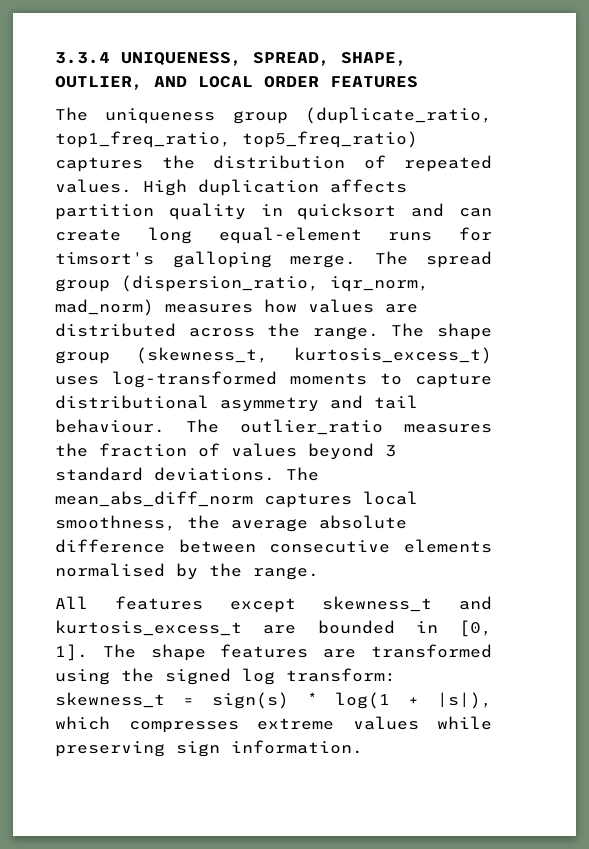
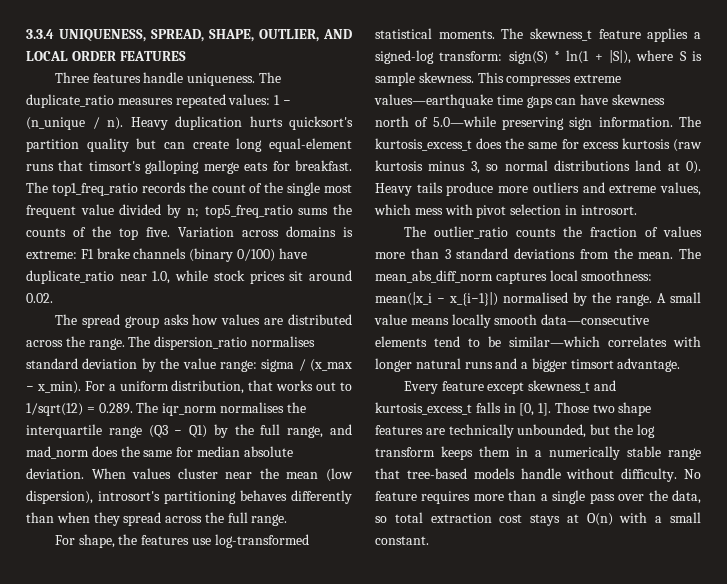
- The uniqueness group (duplicate_ratio, top1_freq_ratio, top5_freq_ratio) captures the distribution of repeated values. High duplication affects partition quality in quicksort and can create long equal-element runs for timsort's galloping merge. The spread group (dispersion_ratio, iqr_norm, mad_norm) measures how values are distributed across the range.
+ Three features handle uniqueness. The duplicate_ratio measures repeated values: 1 − (n_unique / n). Heavy duplication hurts quicksort's partition quality but can create long equal-element runs that timsort's galloping merge eats for breakfast. The top1_freq_ratio records the count of the single most frequent value divided by n; top5_freq_ratio sums the counts of the top five. Variation across domains is extreme: F1 brake channels (binary 0/100) have duplicate_ratio near 1.0, while stock prices sit around 0.02.
+ The spread group asks how values are distributed across the range.
- The shape group (skewness_t, kurtosis_excess_t) uses log-transformed moments to capture distributional asymmetry and tail behaviour. The outlier_ratio measures the fraction of values beyond 3 standard deviations. The mean_abs_diff_norm captures local smoothness, the average absolute difference between consecutive elements normalised by the range.
- All features except skewness_t and kurtosis_excess_t are bounded in [0, 1].
+ The dispersion_ratio normalises standard deviation by the value range: sigma / (x_max − x_min). For a uniform distribution, that works out to 1/sqrt(12) = 0.289. The iqr_norm normalises the interquartile range (Q3 − Q1) by the full range, and mad_norm does the same for median absolute deviation. When values cluster near the mean (low dispersion), introsort's partitioning behaves differently than when they spread across the full range.
+ For shape, the features use log-transformed statistical moments. The skewness_t feature applies a signed-log transform: sign(S) * ln(1 + |S|), where S is sample skewness. This compresses extreme values—earthquake time gaps can have skewness north of 5.0—while preserving sign information. The kurtosis_excess_t does the same for excess kurtosis (raw kurtosis minus 3, so normal distributions land at 0). Heavy tails produce more outliers and extreme values, which mess with pivot selection in introsort.
+ The outlier_ratio counts the fraction of values more than 3 standard deviations from the mean. The mean_abs_diff_norm captures local smoothness: mean(|x_i − x_{i−1}|) normalised by the range. A small value means locally smooth data—consecutive elements tend to be similar—which correlates with longer natural runs and a bigger timsort advantage.
+ Every feature except skewness_t and kurtosis_excess_t falls in [0, 1].
- The shape features are transformed using the signed log transform: skewness_t = sign(s) * log(1 + |s|), which compresses extreme values while preserving sign information.
+ Those two shape features are technically unbounded, but the log transform keeps them in a numerically stable range that tree-based models handle without difficulty. No feature requires more than a single pass over the data, so total extraction cost stays at O(n) with a small constant.

